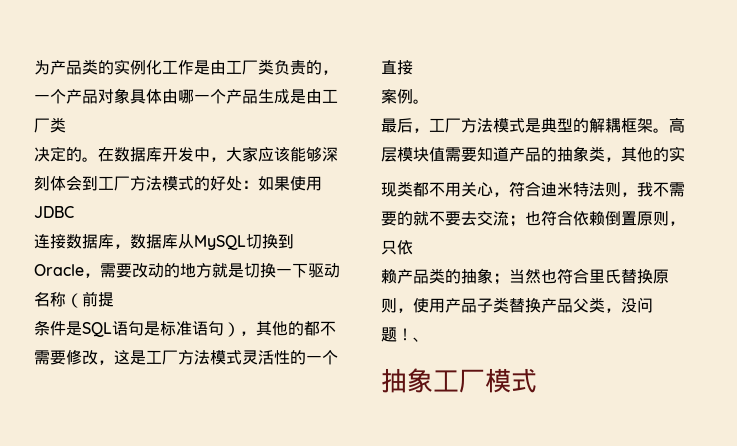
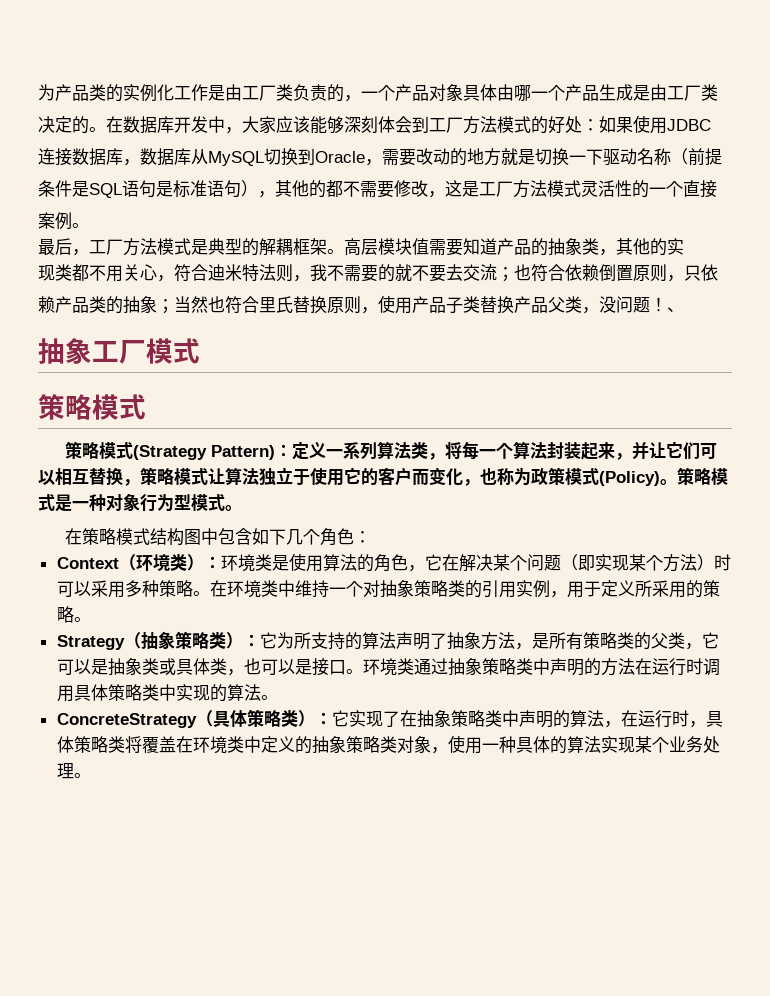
  抽象工厂模式
+ 策略模式
+ 策略模式(Strategy Pattern)：定义一系列算法类，将每一个算法封装起来，并让它们可以相互替换，策略模式让算法独立于使用它的客户而变化，也称为政策模式(Policy)。策略模式是一种对象行为型模式。
+ 在策略模式结构图中包含如下几个角色：
+ Context（环境类）：环境类是使用算法的角色，它在解决某个问题（即实现某个方法）时可以采用多种策略。在环境类中维持一个对抽象策略类的引用实例，用于定义所采用的策略。
+ Strategy（抽象策略类）：它为所支持的算法声明了抽象方法，是所有策略类的父类，它可以是抽象类或具体类，也可以是接口。环境类通过抽象策略类中声明的方法在运行时调用具体策略类中实现的算法。
+ ConcreteStrategy（具体策略类）：它实现了在抽象策略类中声明的算法，在运行时，具体策略类将覆盖在环境类中定义的抽象策略类对象，使用一种具体的算法实现某个业务处理。

